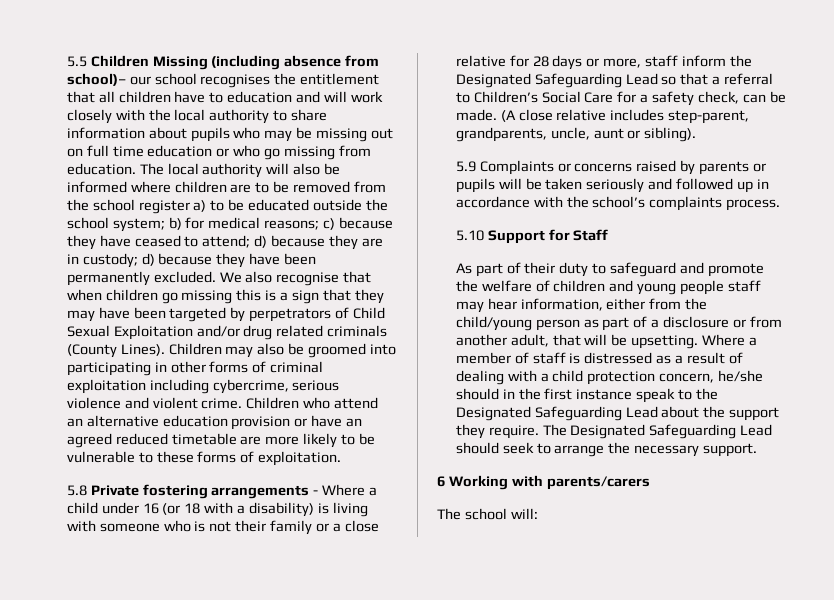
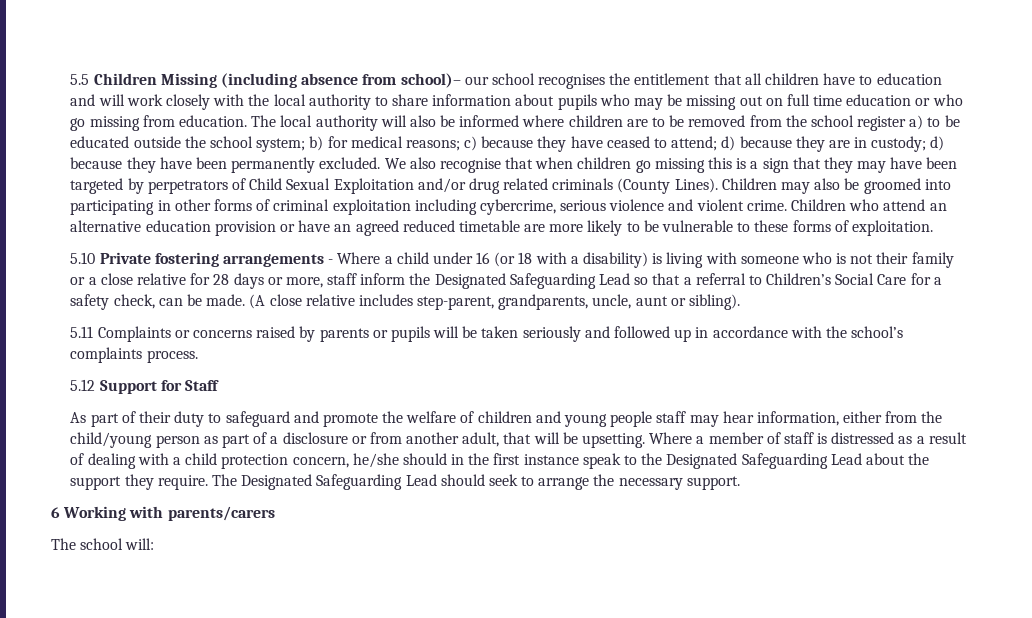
- 5.8 Private fostering arrangements - Where a child under 16 (or 18 with a disability) is living with someone who is not their family or a close relative for 28 days or more, staff inform the Designated Safeguarding Lead so that a referral to Children’s Social Care for a safety check, can be made.
+ 5.10 Private fostering arrangements - Where a child under 16 (or 18 with a disability) is living with someone who is not their family or a close relative for 28 days or more, staff inform the Designated Safeguarding Lead so that a referral to Children’s Social Care for a safety check, can be made.
- 5.9 Complaints or concerns raised by parents or pupils will be taken seriously and followed up in accordance with the school’s complaints process.
+ 5.11 Complaints or concerns raised by parents or pupils will be taken seriously and followed up in accordance with the school’s complaints process.
- 5.10 Support for Staff
+ 5.12 Support for Staff

